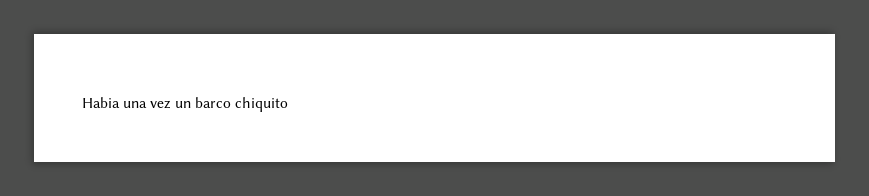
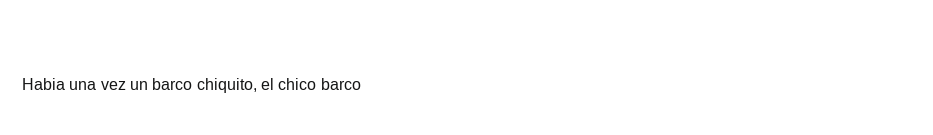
- Habia una vez un barco chiquito
+ Habia una vez un barco chiquito, el chico barco

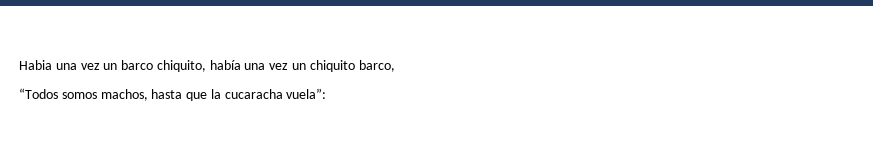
- Habia una vez un barco chiquito, el chico barco
+ Habia una vez un barco chiquito, había una vez un chiquito barco,
+ “Todos somos machos, hasta que la cucaracha vuela”:

